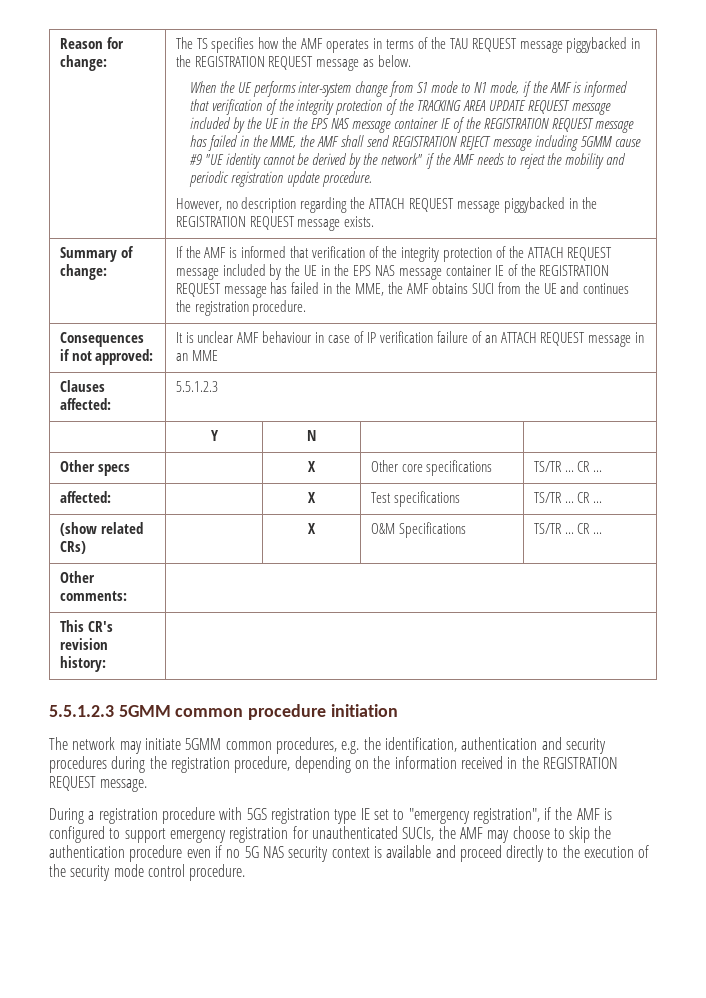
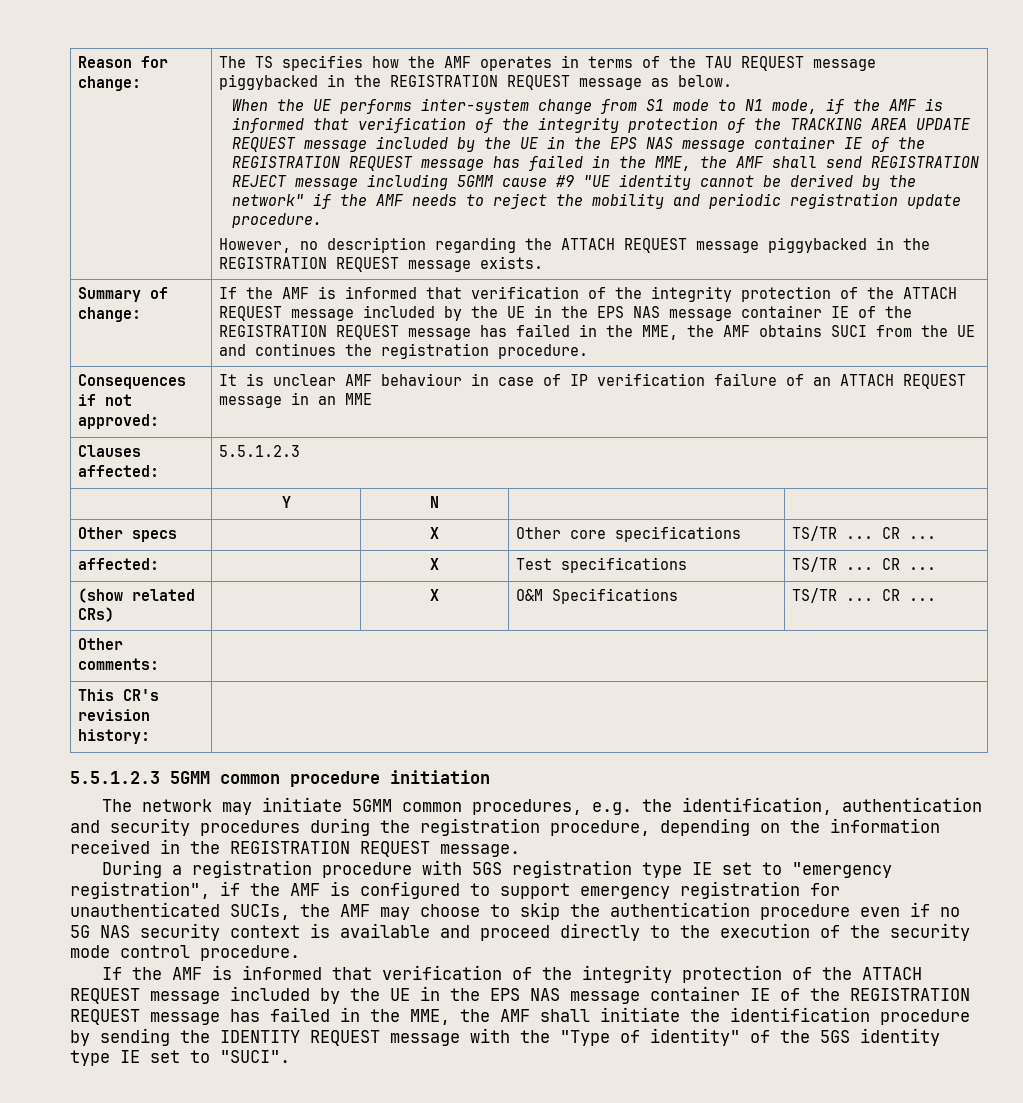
+ If the AMF is informed that verification of the integrity protection of the ATTACH REQUEST message included by the UE in the EPS NAS message container IE of the REGISTRATION REQUEST message has failed in the MME, the AMF shall initiate the identification procedure by sending the IDENTITY REQUEST message with the "Type of identity" of the 5GS identity type IE set to "SUCI".

